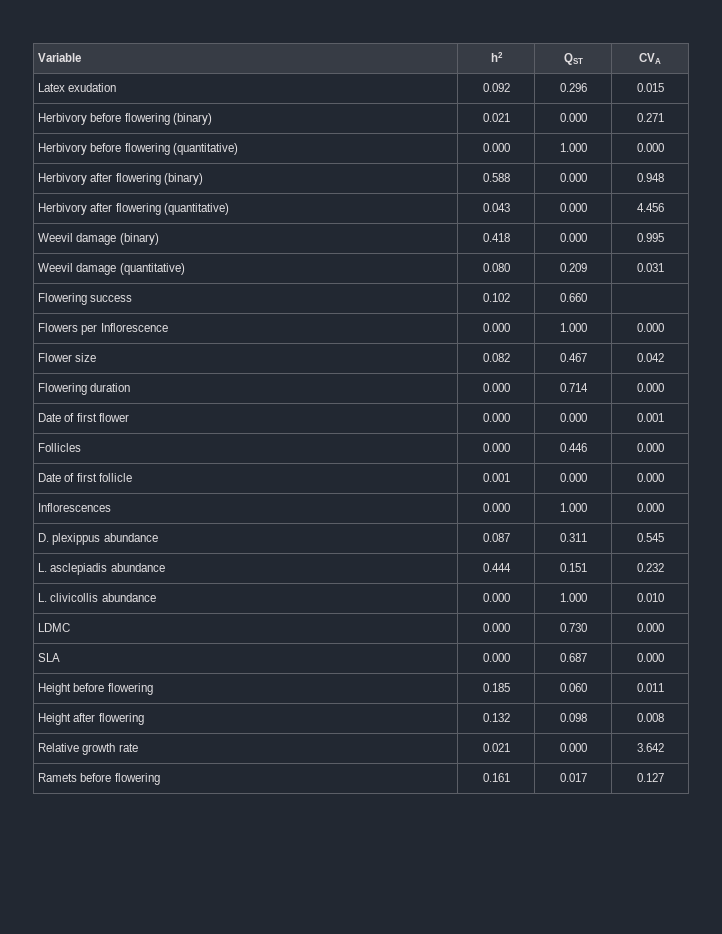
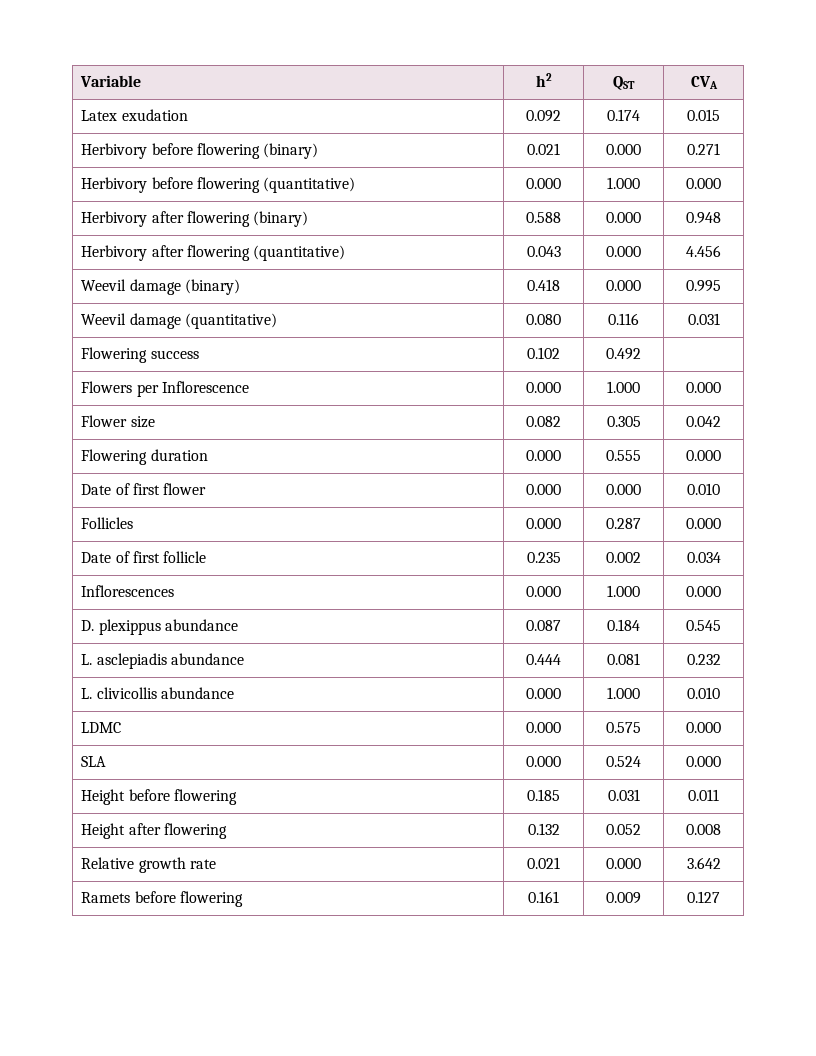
- Latex exudation | 0.092 | 0.296 | 0.015
+ Latex exudation | 0.092 | 0.174 | 0.015
- Weevil damage (quantitative) | 0.080 | 0.209 | 0.031
+ Weevil damage (quantitative) | 0.080 | 0.116 | 0.031
- Flowering success | 0.102 | 0.660 |
+ Flowering success | 0.102 | 0.492 |
- Flower size | 0.082 | 0.467 | 0.042
+ Flower size | 0.082 | 0.305 | 0.042
- Flowering duration | 0.000 | 0.714 | 0.000
+ Flowering duration | 0.000 | 0.555 | 0.000
- Date of first flower | 0.000 | 0.000 | 0.001
+ Date of first flower | 0.000 | 0.000 | 0.010
- Follicles | 0.000 | 0.446 | 0.000
+ Follicles | 0.000 | 0.287 | 0.000
- Date of first follicle | 0.001 | 0.000 | 0.000
+ Date of first follicle | 0.235 | 0.002 | 0.034
- D. plexippus abundance | 0.087 | 0.311 | 0.545
+ D. plexippus abundance | 0.087 | 0.184 | 0.545
- L. asclepiadis abundance | 0.444 | 0.151 | 0.232
+ L. asclepiadis abundance | 0.444 | 0.081 | 0.232
- LDMC | 0.000 | 0.730 | 0.000
+ LDMC | 0.000 | 0.575 | 0.000
- SLA | 0.000 | 0.687 | 0.000
+ SLA | 0.000 | 0.524 | 0.000
- Height before flowering | 0.185 | 0.060 | 0.011
+ Height before flowering | 0.185 | 0.031 | 0.011
- Height after flowering | 0.132 | 0.098 | 0.008
+ Height after flowering | 0.132 | 0.052 | 0.008
- Ramets before flowering | 0.161 | 0.017 | 0.127
+ Ramets before flowering | 0.161 | 0.009 | 0.127

